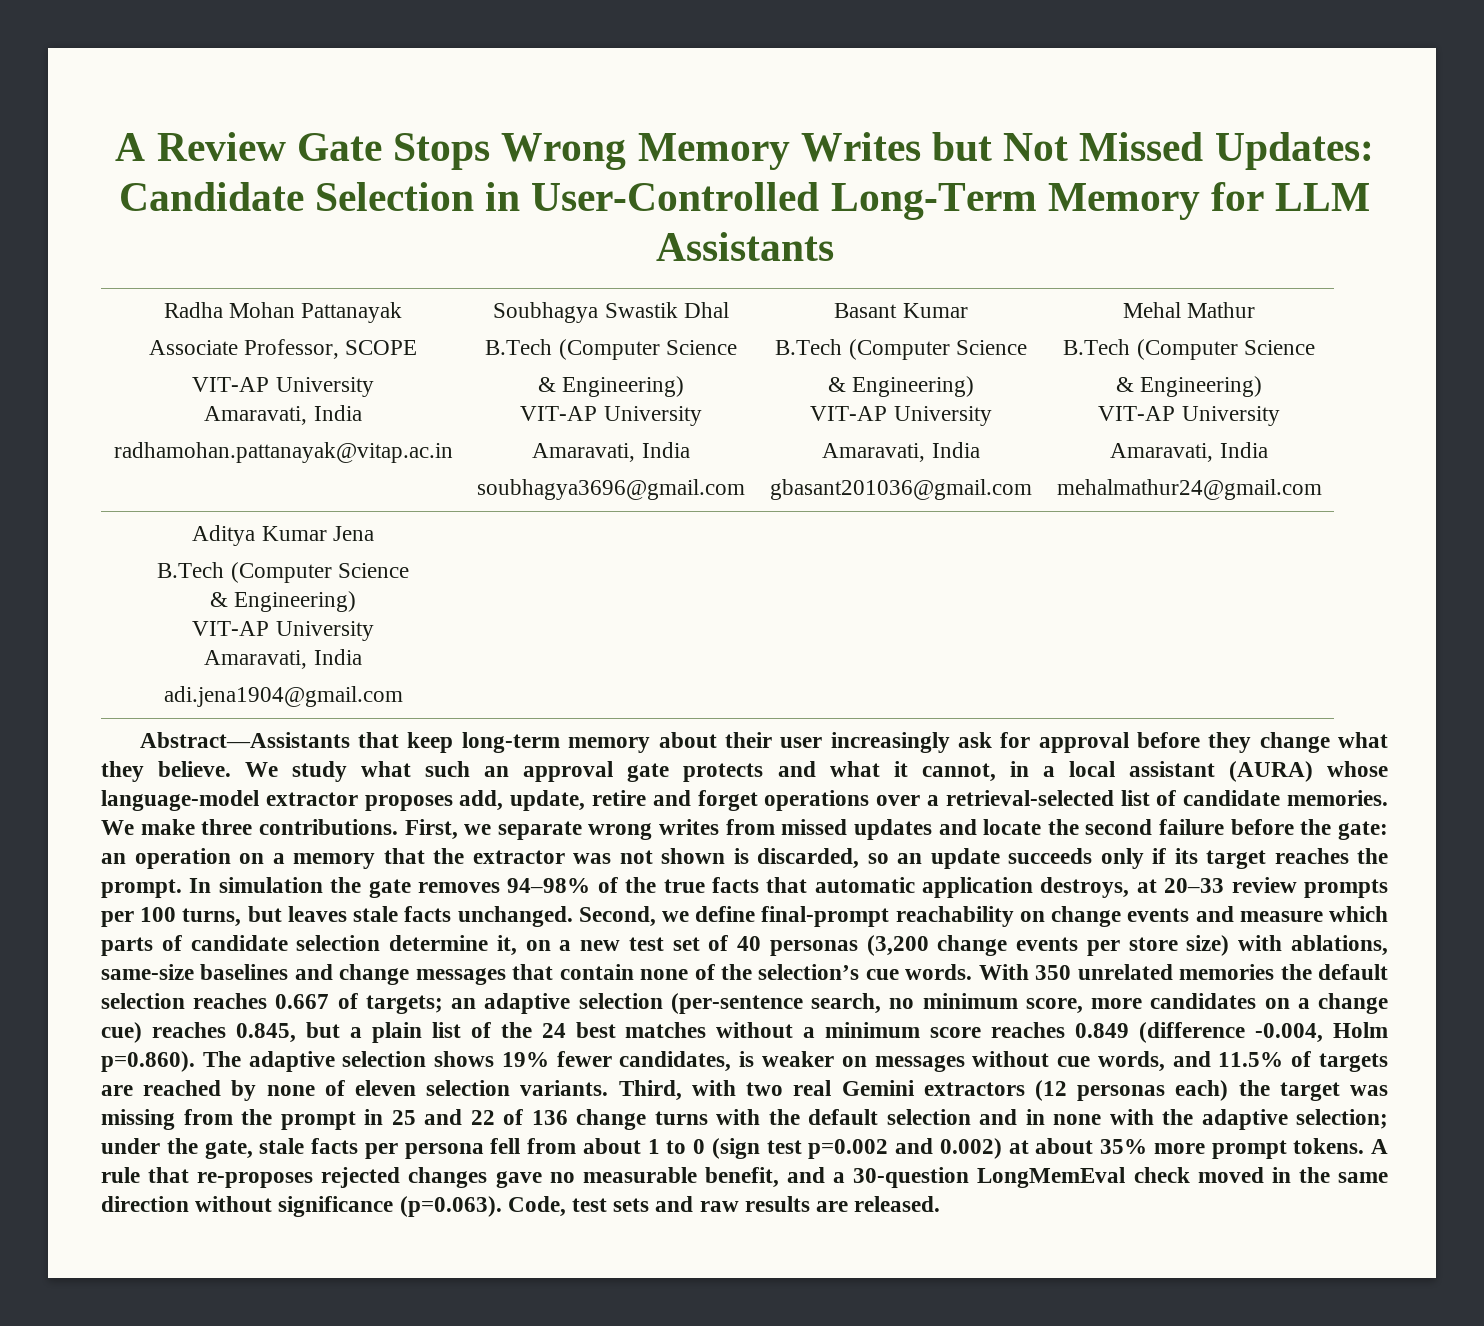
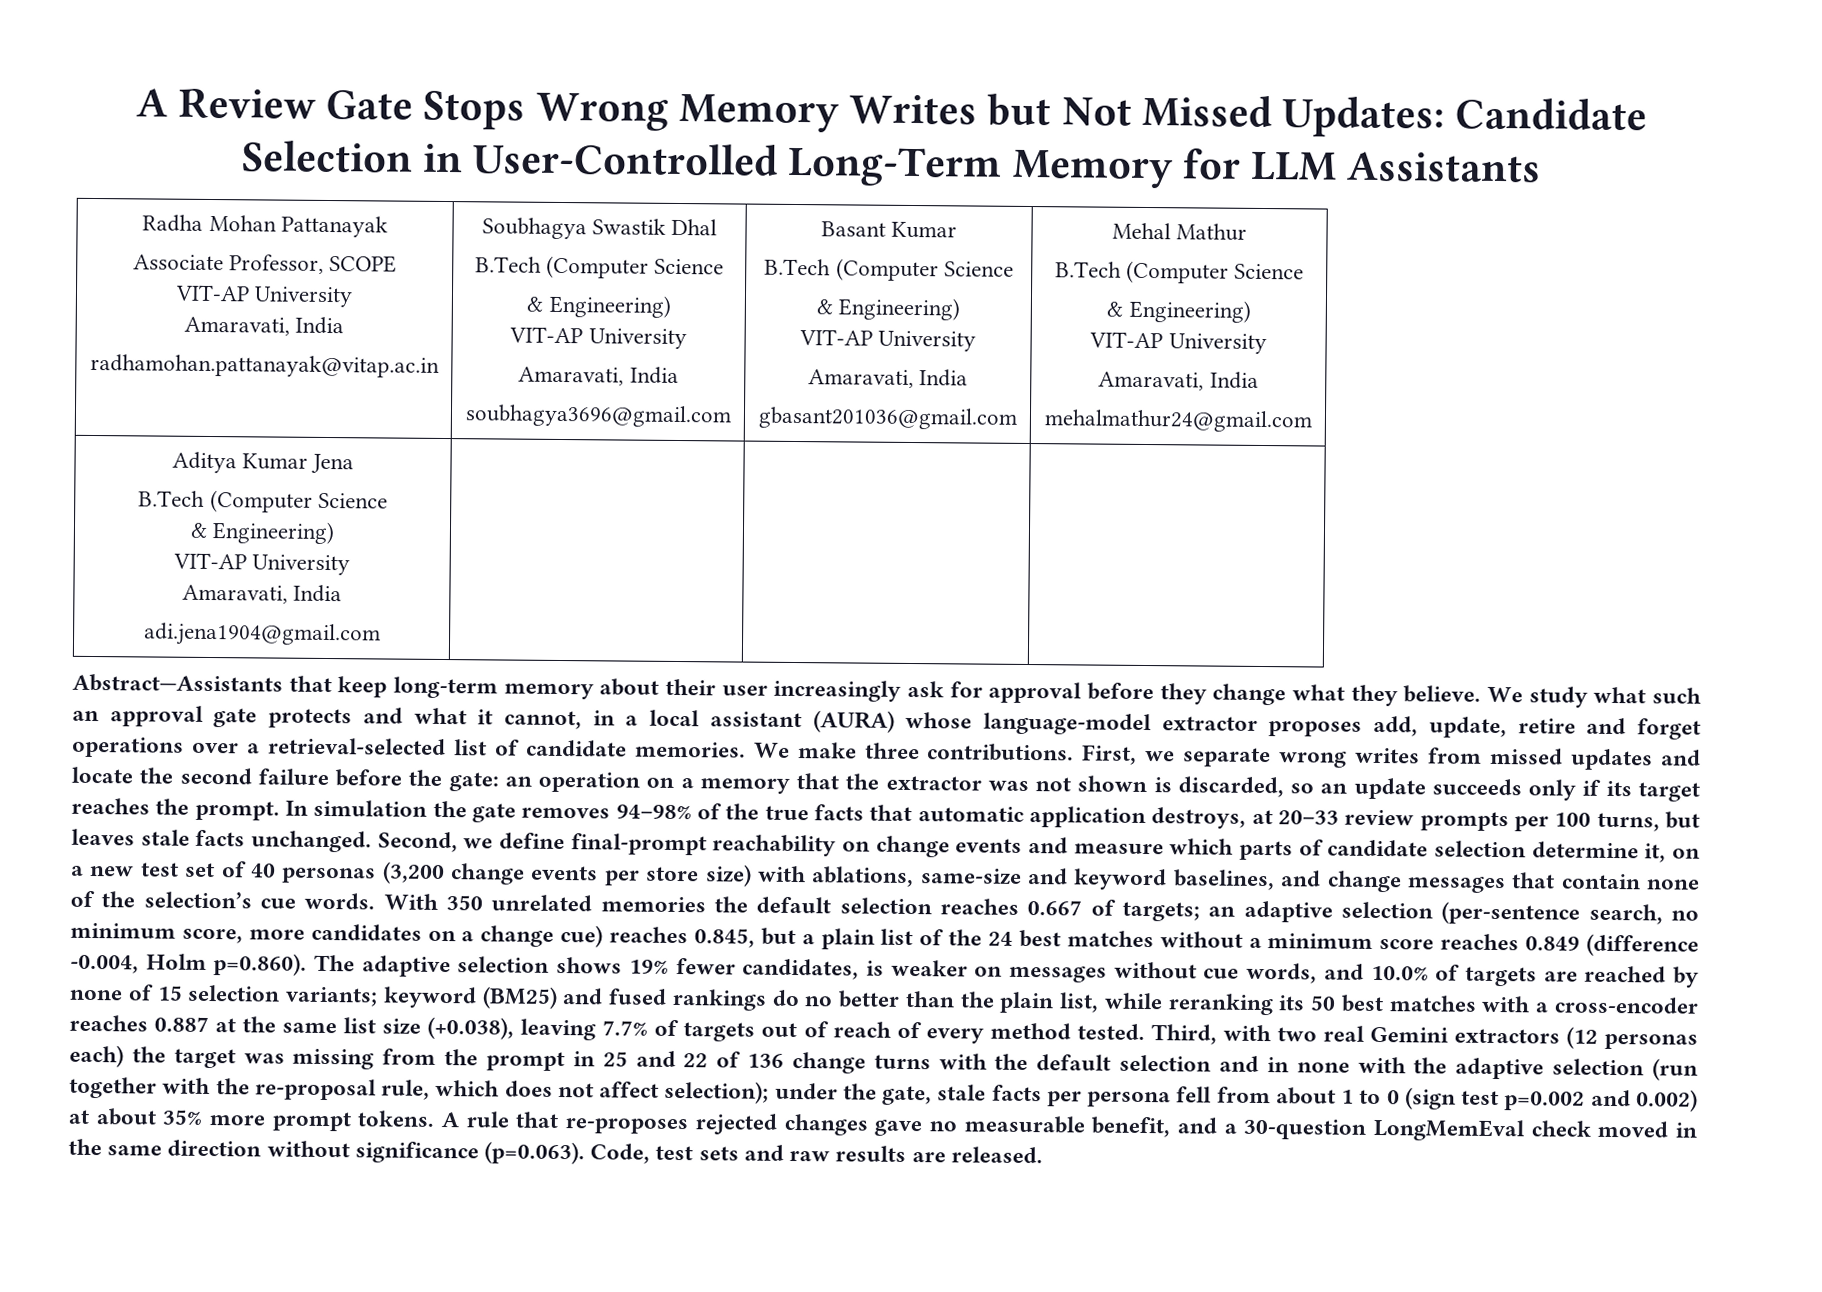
- Second, we define final-prompt reachability on change events and measure which parts of candidate selection determine it, on a new test set of 40 personas (3,200 change events per store size) with ablations, same-size baselines and change messages that contain none of the selection’s cue words.
+ Second, we define final-prompt reachability on change events and measure which parts of candidate selection determine it, on a new test set of 40 personas (3,200 change events per store size) with ablations, same-size and keyword baselines, and change messages that contain none of the selection’s cue words.
- an adaptive selection (per-sentence search, no minimum score, more candidates on a change cue) reaches 0.845, but a plain list of the 24 best matches without a minimum score reaches 0.849 (difference -0.004, Holm p=0.860). The adaptive selection shows 19% fewer candidates, is weaker on messages without cue words, and 11.5% of targets are reached by none of eleven selection variants.
+ an adaptive selection (per-sentence search, no minimum score, more candidates on a change cue) reaches 0.845, but a plain list of the 24 best matches without a minimum score reaches 0.849 (difference -0.004, Holm p=0.860). The adaptive selection shows 19% fewer candidates, is weaker on messages without cue words, and 10.0% of targets are reached by none of 15 selection variants; keyword (BM25) and fused rankings do no better than the plain list, while reranking its 50 best matches with a cross-encoder reaches 0.887 at the same list size (+0.038), leaving 7.7% of targets out of reach of every method tested.
- Third, with two real Gemini extractors (12 personas each) the target was missing from the prompt in 25 and 22 of 136 change turns with the default selection and in none with the adaptive selection; under the gate, stale facts per persona fell from about 1 to 0 (sign test p=0.002 and 0.002) at about 35% more prompt tokens.
+ Third, with two real Gemini extractors (12 personas each) the target was missing from the prompt in 25 and 22 of 136 change turns with the default selection and in none with the adaptive selection (run together with the re-proposal rule, which does not affect selection); under the gate, stale facts per persona fell from about 1 to 0 (sign test p=0.002 and 0.002) at about 35% more prompt tokens.

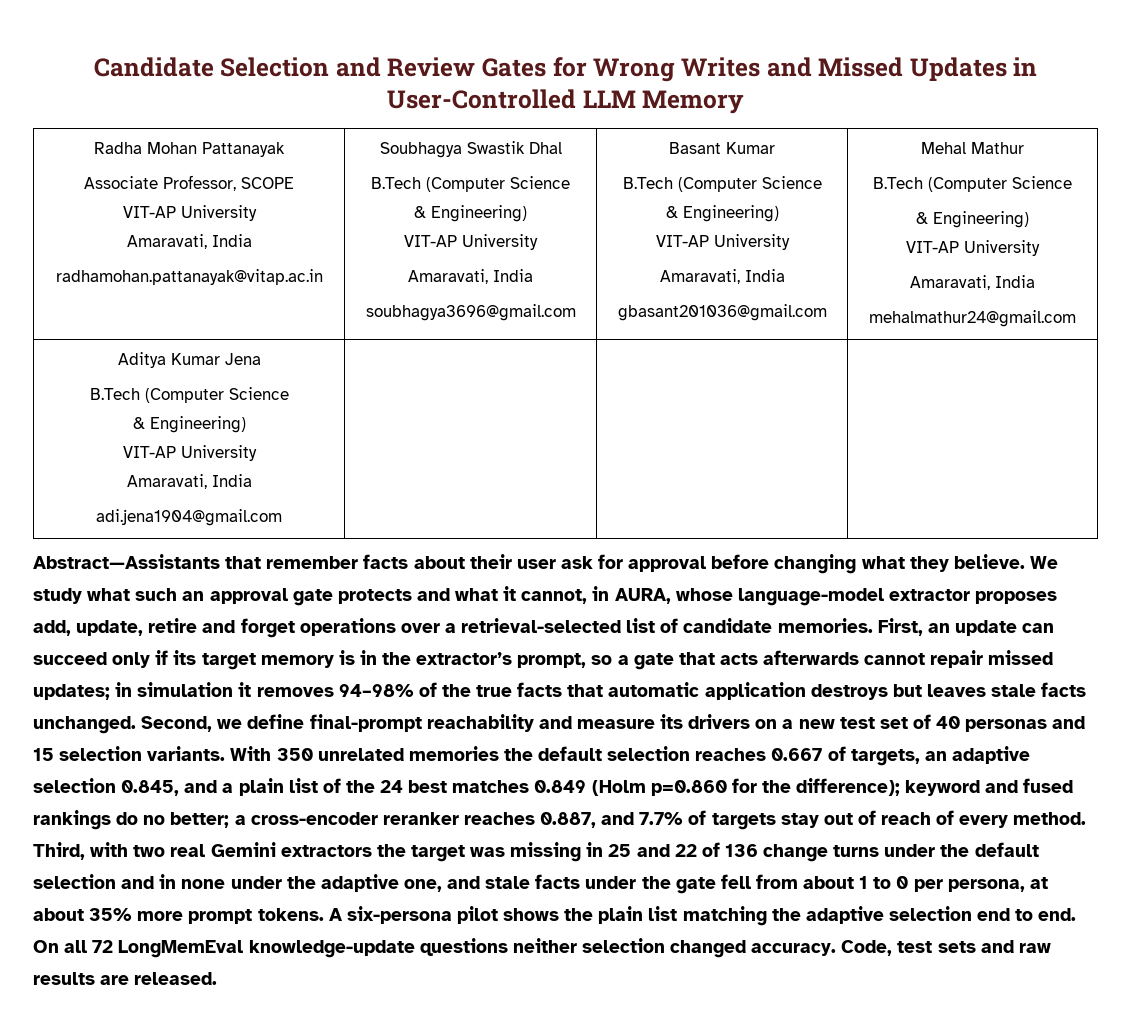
- A Review Gate Stops Wrong Memory Writes but Not Missed Updates: Candidate Selection in User-Controlled Long-Term Memory for LLM Assistants
+ Candidate Selection and Review Gates for Wrong Writes and Missed Updates in User-Controlled LLM Memory
- Abstract—Assistants that keep long-term memory about their user increasingly ask for approval before they change what they believe.
+ Abstract—Assistants that remember facts about their user ask for approval before changing what they believe.
- We study what such an approval gate protects and what it cannot, in a local assistant (AURA) whose language-model extractor proposes add, update, retire and forget operations over a retrieval-selected list of candidate memories.
+ We study what such an approval gate protects and what it cannot, in AURA, whose language-model extractor proposes add, update, retire and forget operations over a retrieval-selected list of candidate memories.
- We make three contributions. First, we separate wrong writes from missed updates and locate the second failure before the gate: an operation on a memory that the extractor was not shown is discarded, so an update succeeds only if its target reaches the prompt. In simulation the gate removes 94–98% of the true facts that automatic application destroys, at 20–33 review prompts per 100 turns, but leaves stale facts unchanged.
+ First, an update can succeed only if its target memory is in the extractor’s prompt, so a gate that acts afterwards cannot repair missed updates; in simulation it removes 94–98% of the true facts that automatic application destroys but leaves stale facts unchanged.
- Second, we define final-prompt reachability on change events and measure which parts of candidate selection determine it, on a new test set of 40 personas (3,200 change events per store size) with ablations, same-size and keyword baselines, and change messages that contain none of the selection’s cue words.
+ Second, we define final-prompt reachability and measure its drivers on a new test set of 40 personas and 15 selection variants.
- With 350 unrelated memories the default selection reaches 0.667 of targets; an adaptive selection (per-sentence search, no minimum score, more candidates on a change cue) reaches 0.845, but a plain list of the 24 best matches without a minimum score reaches 0.849 (difference -0.004, Holm p=0.860). The adaptive selection shows 19% fewer candidates, is weaker on messages without cue words, and 10.0% of targets are reached by none of 15 selection variants; keyword (BM25) and fused rankings do no better than the plain list, while reranking its 50 best matches with a cross-encoder reaches 0.887 at the same list size (+0.038), leaving 7.7% of targets out of reach of every method tested.
+ With 350 unrelated memories the default selection reaches 0.667 of targets, an adaptive selection 0.845, and a plain list of the 24 best matches 0.849 (Holm p=0.860 for the difference); keyword and fused rankings do no better; a cross-encoder reranker reaches 0.887, and 7.7% of targets stay out of reach of every method.
- Third, with two real Gemini extractors (12 personas each) the target was missing from the prompt in 25 and 22 of 136 change turns with the default selection and in none with the adaptive selection (run together with the re-proposal rule, which does not affect selection); under the gate, stale facts per persona fell from about 1 to 0 (sign test p=0.002 and 0.002) at about 35% more prompt tokens.
+ Third, with two real Gemini extractors the target was missing in 25 and 22 of 136 change turns under the default selection and in none under the adaptive one, and stale facts under the gate fell from about 1 to 0 per persona, at about 35% more prompt tokens.
- A rule that re-proposes rejected changes gave no measurable benefit, and a 30-question LongMemEval check moved in the same direction without significance (p=0.063). Code, test sets and raw results are released.
+ A six-persona pilot shows the plain list matching the adaptive selection end to end. On all 72 LongMemEval knowledge-update questions neither selection changed accuracy. Code, test sets and raw results are released.

